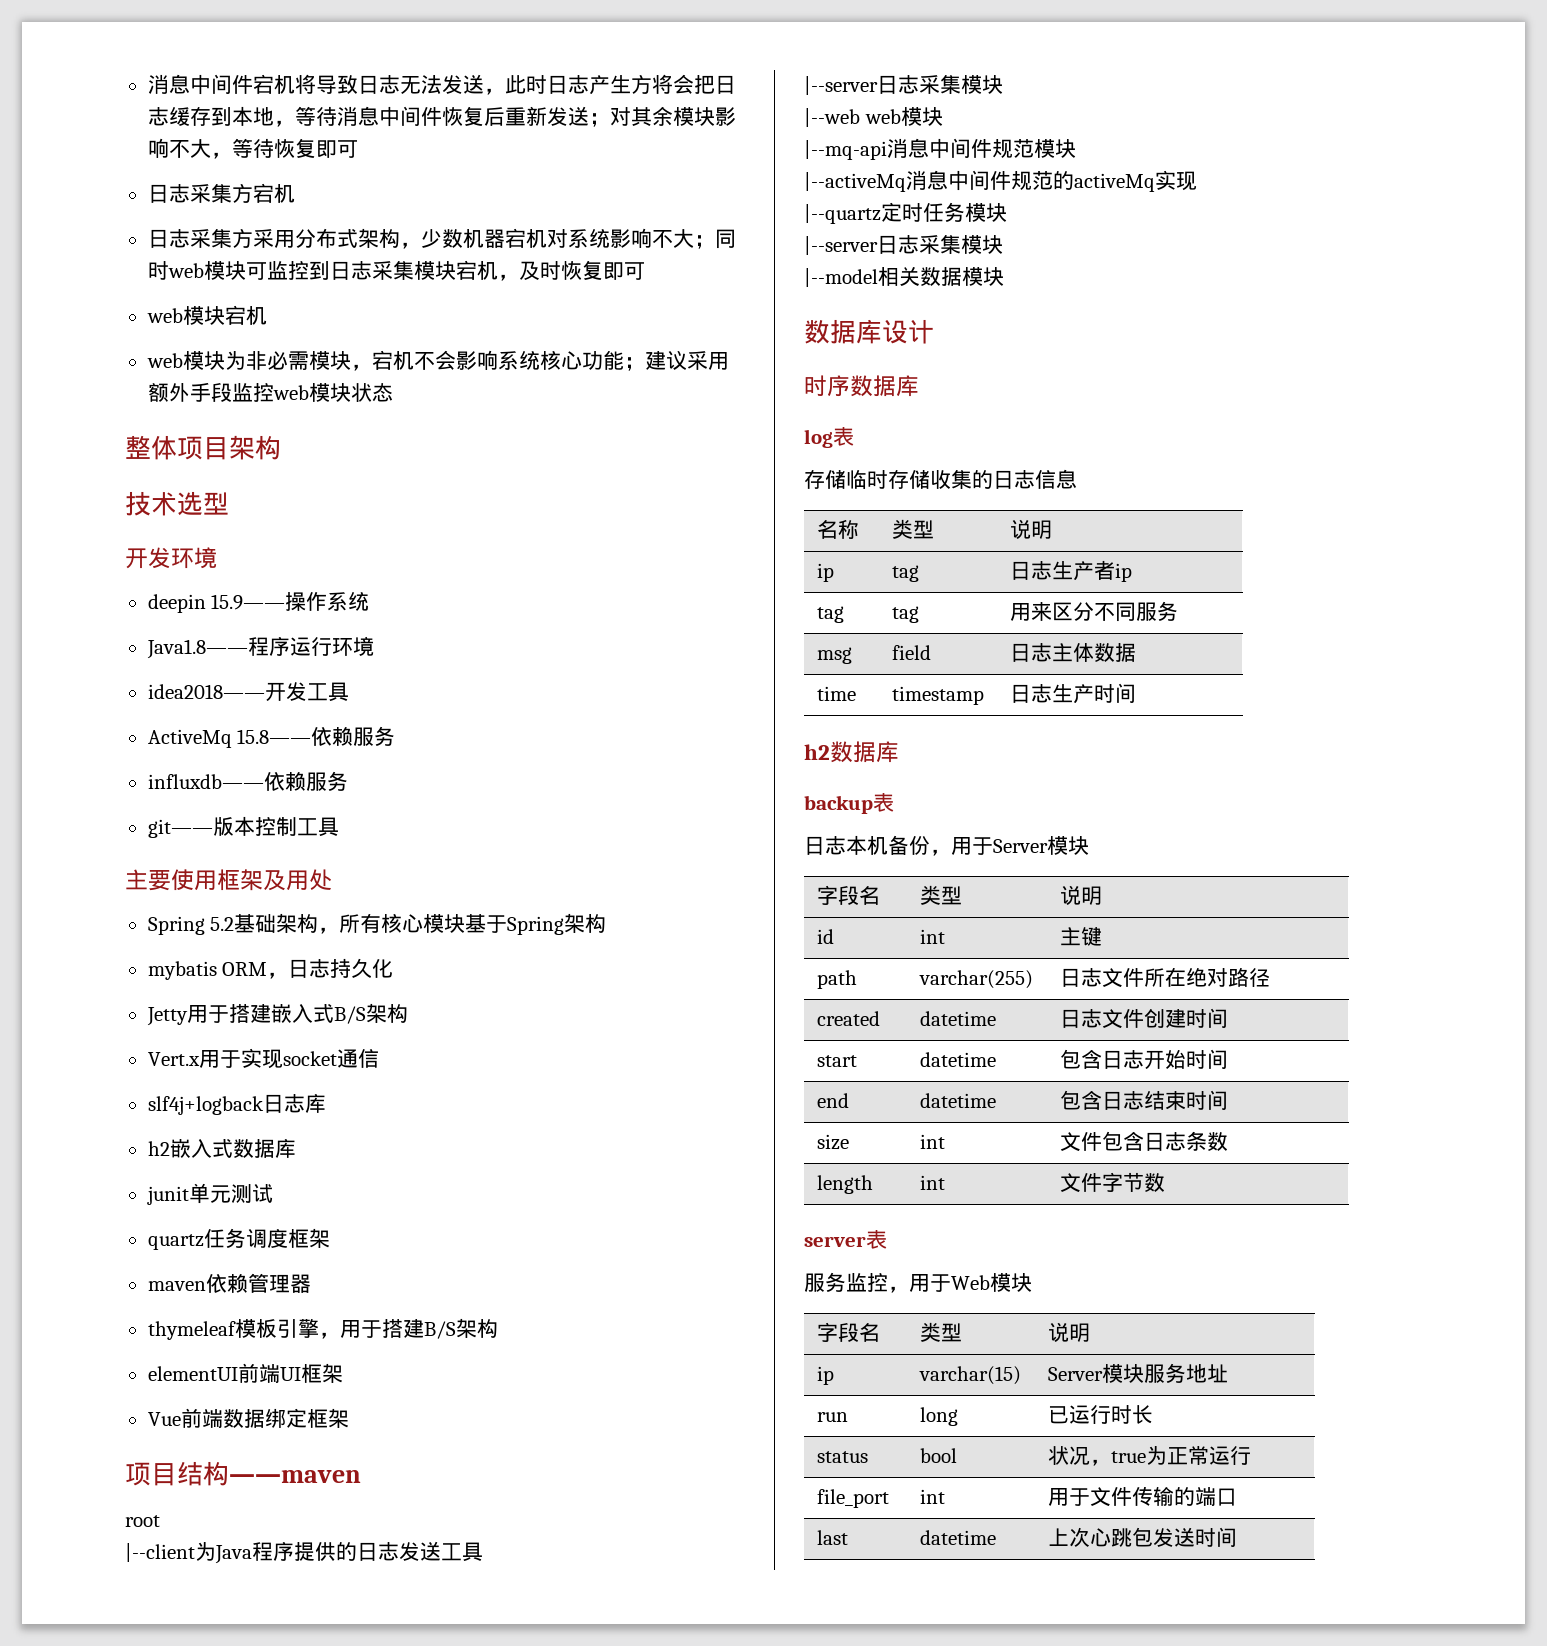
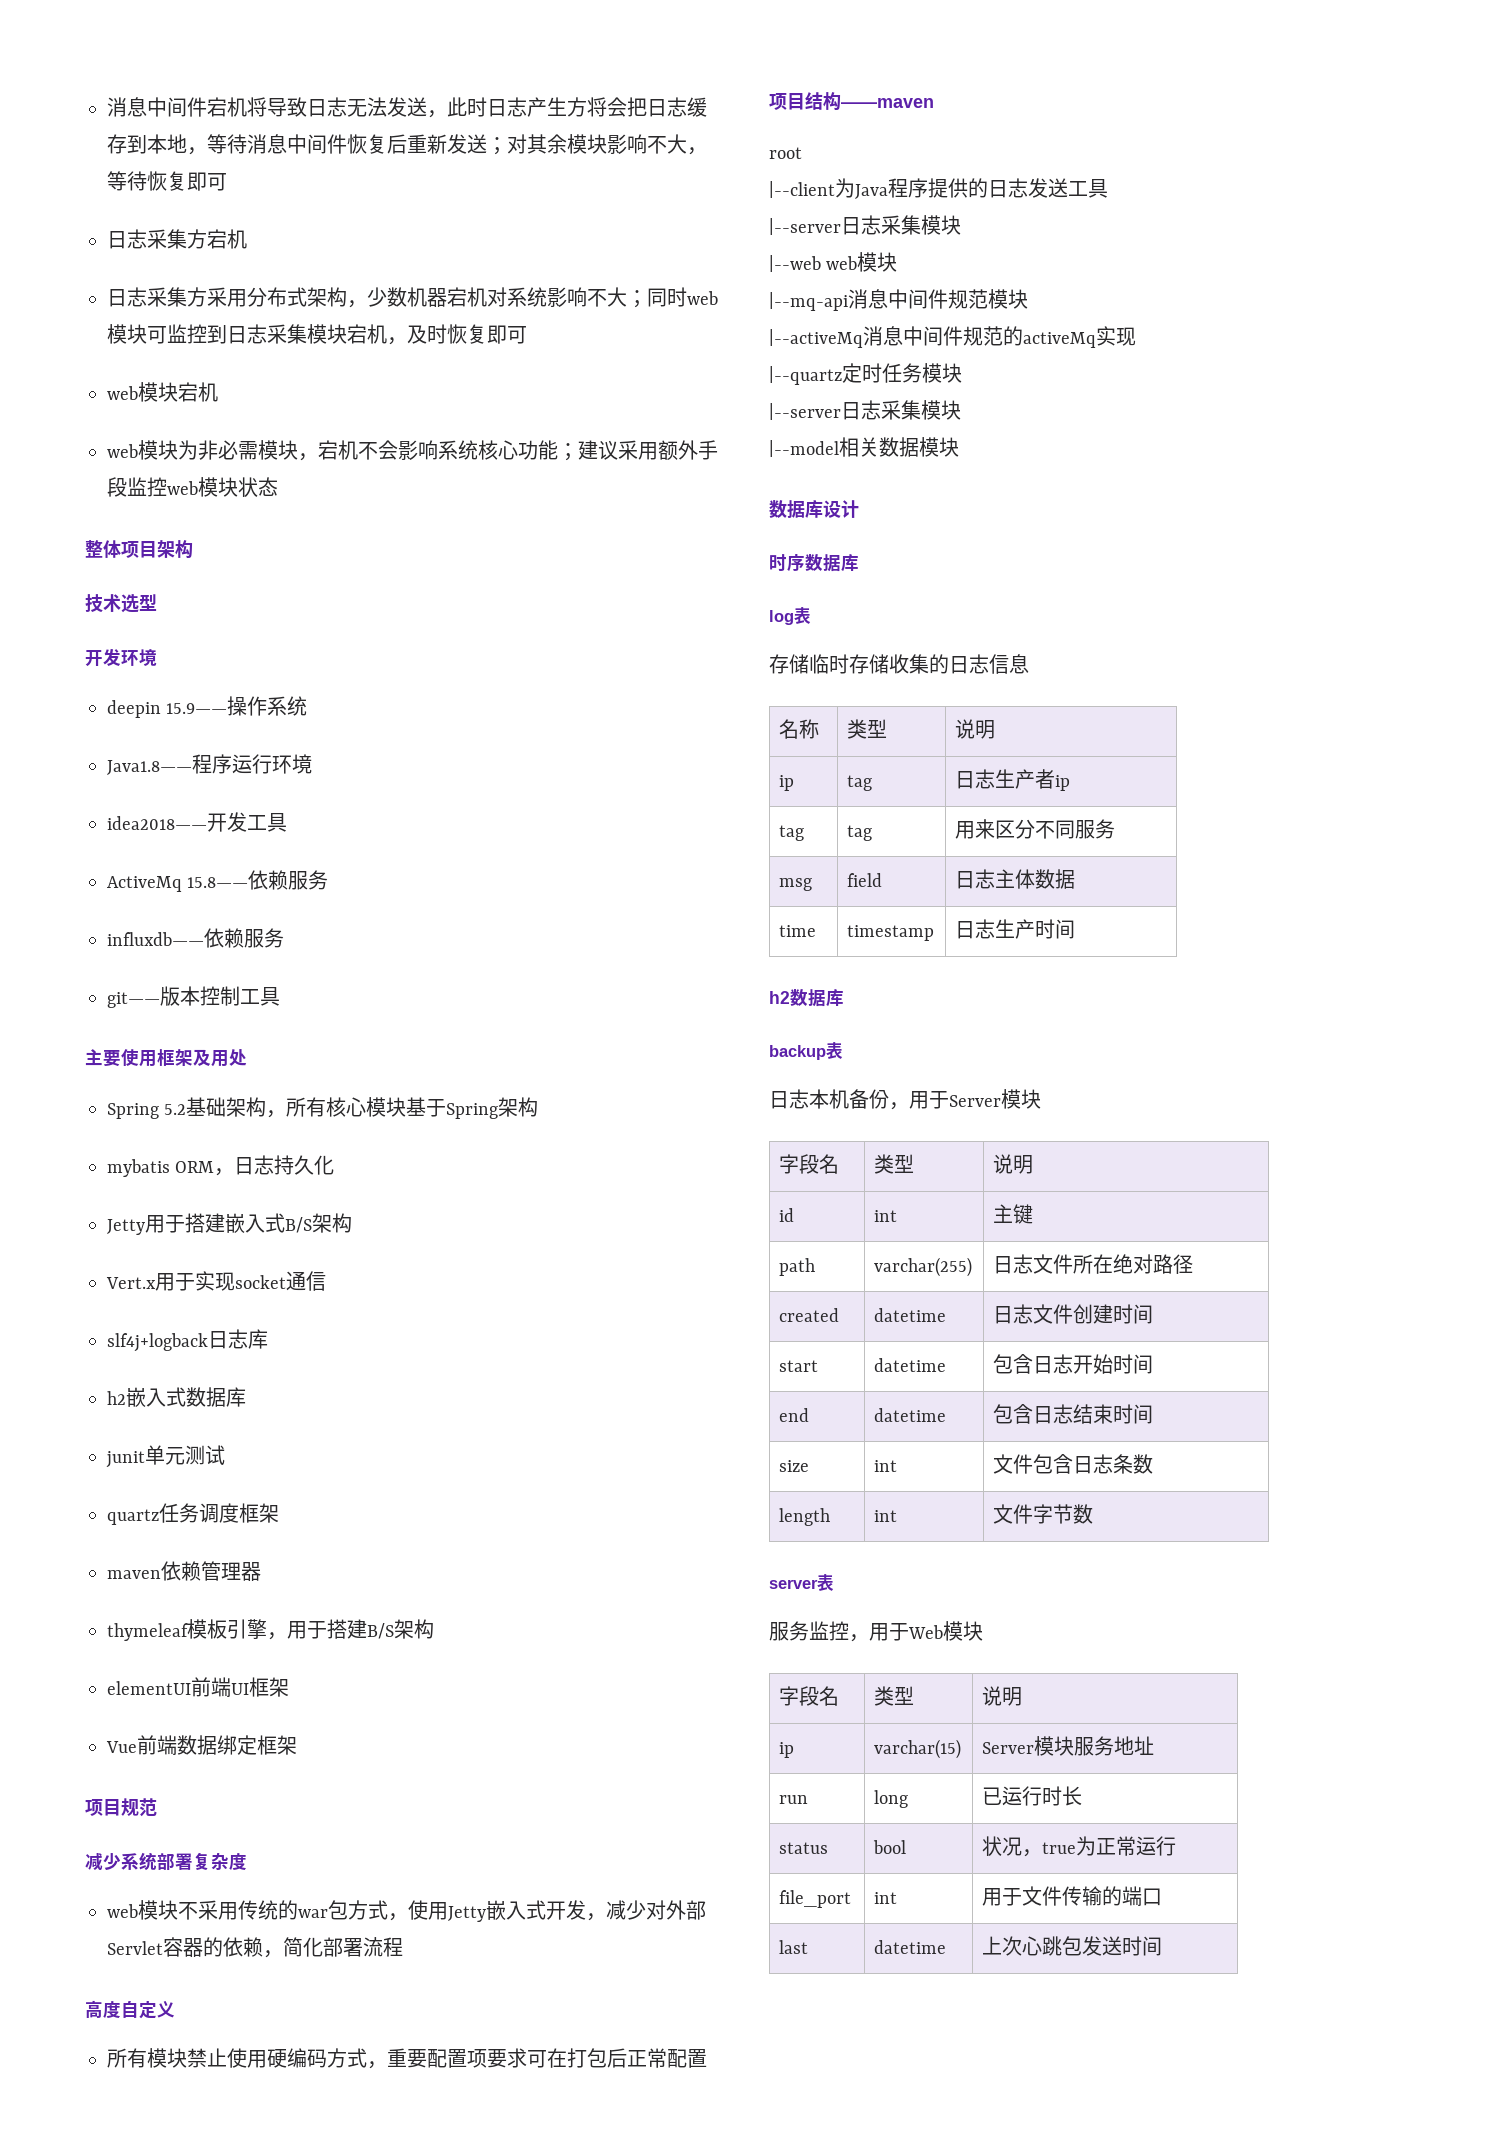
+ 项目规范
+ 减少系统部署复杂度
+ web模块不采用传统的war包方式，使用Jetty嵌入式开发，减少对外部Servlet容器的依赖，简化部署流程
+ 高度自定义
+ 所有模块禁止使用硬编码方式，重要配置项要求可在打包后正常配置

